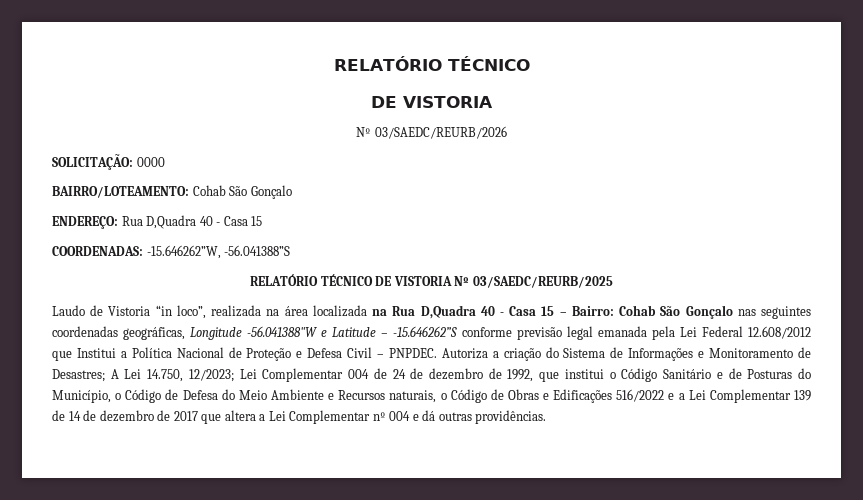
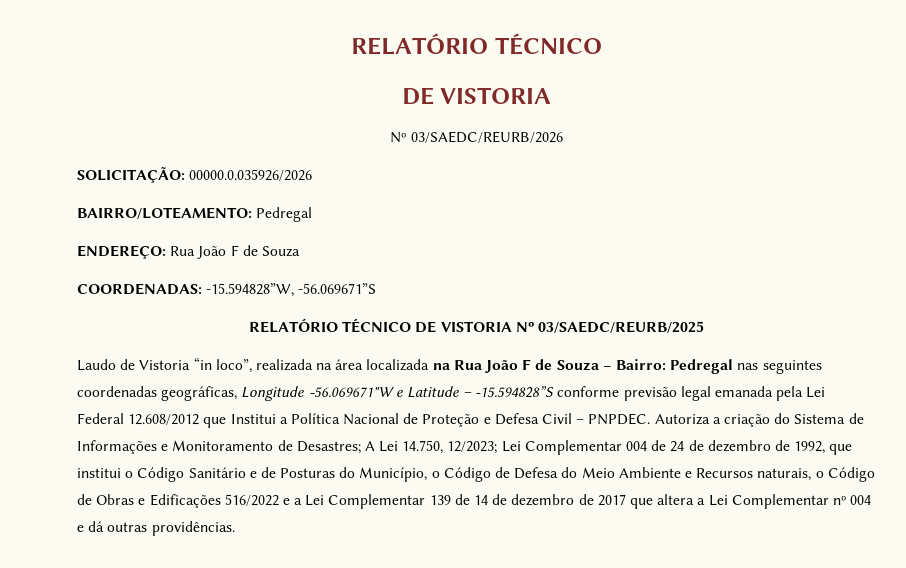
- SOLICITAÇÃO: 0000
+ SOLICITAÇÃO: 00000.0.035926/2026
- BAIRRO/LOTEAMENTO: Cohab São Gonçalo
+ BAIRRO/LOTEAMENTO: Pedregal
- ENDEREÇO: Rua D,Quadra 40 - Casa 15
+ ENDEREÇO: Rua João F de Souza
- COORDENADAS: -15.646262”W, -56.041388”S
+ COORDENADAS: -15.594828”W, -56.069671”S
- Laudo de Vistoria “in loco”, realizada na área localizada na Rua D,Quadra 40 - Casa 15 – Bairro: Cohab São Gonçalo nas seguintes coordenadas geográficas, Longitude -56.041388"W e Latitude – -15.646262”S conforme previsão legal emanada pela Lei Federal 12.608/2012 que Institui a Política Nacional de Proteção e Defesa Civil – PNPDEC.
+ Laudo de Vistoria “in loco”, realizada na área localizada na Rua João F de Souza – Bairro: Pedregal nas seguintes coordenadas geográficas, Longitude -56.069671"W e Latitude – -15.594828”S conforme previsão legal emanada pela Lei Federal 12.608/2012 que Institui a Política Nacional de Proteção e Defesa Civil – PNPDEC.

